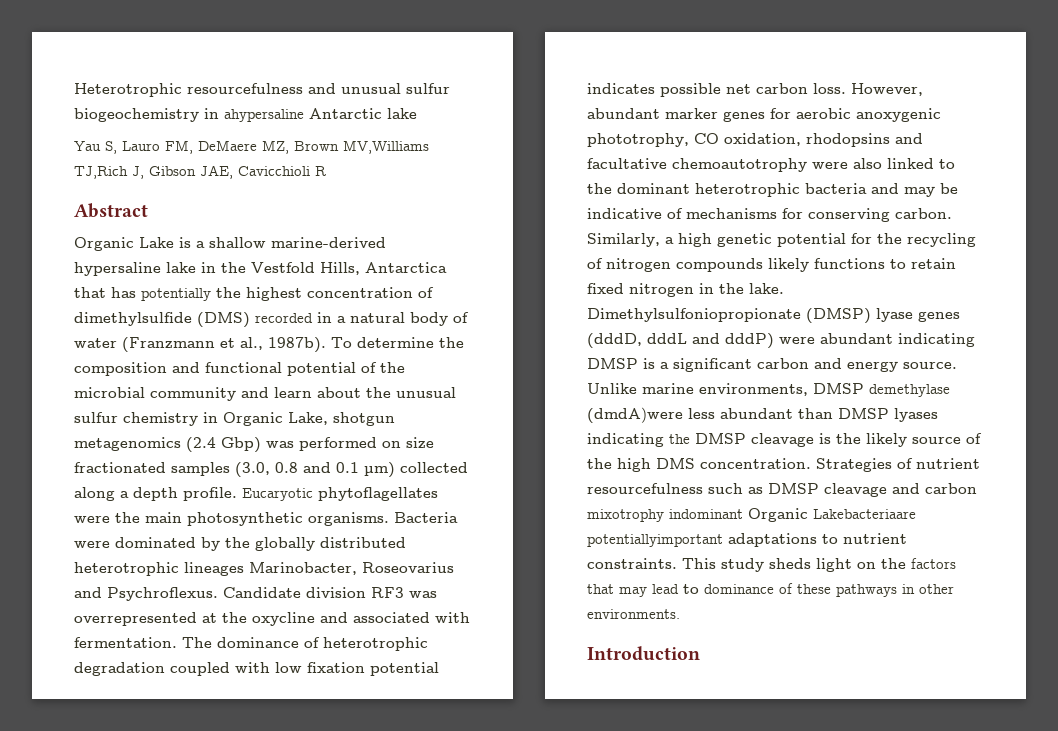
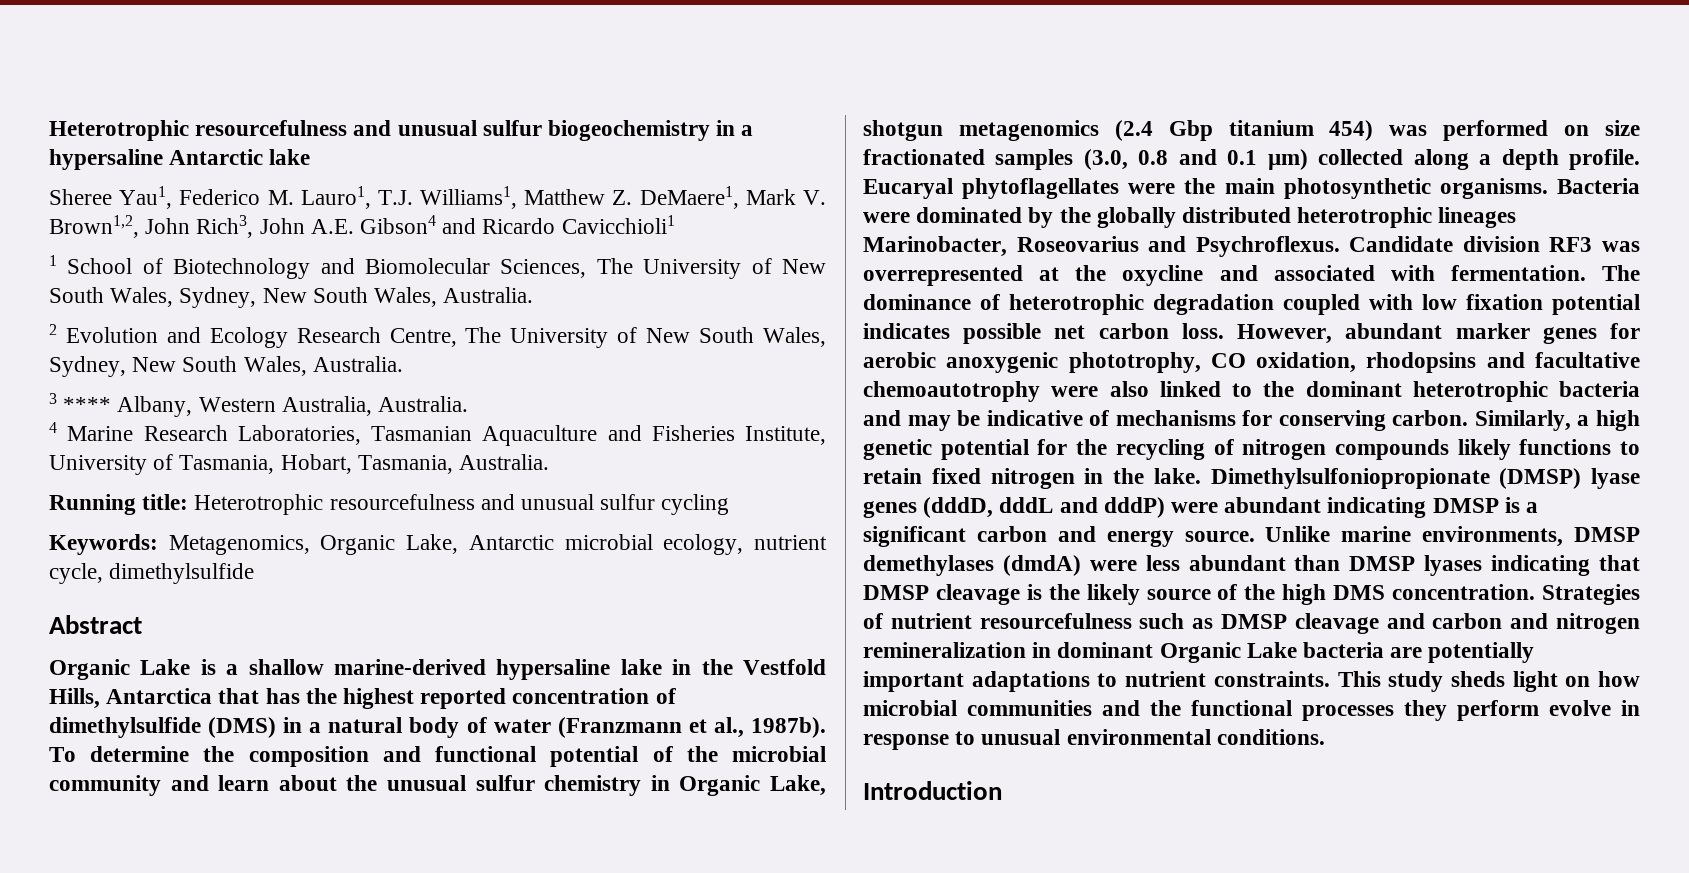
- Heterotrophic resourcefulness and unusual sulfur biogeochemistry in ahypersaline Antarctic lake
+ Heterotrophic resourcefulness and unusual sulfur biogeochemistry in a hypersaline Antarctic lake
- Yau S, Lauro FM, DeMaere MZ, Brown MV,Williams TJ,Rich J, Gibson JAE, Cavicchioli R
+ Sheree Yau1, Federico M. Lauro1, T.J. Williams1, Matthew Z. DeMaere1, Mark V. Brown1,2, John Rich3, John A.E. Gibson4 and Ricardo Cavicchioli1
+ 1 School of Biotechnology and Biomolecular Sciences, The University of New South Wales, Sydney, New South Wales, Australia.
+ 2 Evolution and Ecology Research Centre, The University of New South Wales, Sydney, New South Wales, Australia.
+ 3 **** Albany, Western Australia, Australia.
+ 4 Marine Research Laboratories, Tasmanian Aquaculture and Fisheries Institute, University of Tasmania, Hobart, Tasmania, Australia.
+ Running title: Heterotrophic resourcefulness and unusual sulfur cycling
+ Keywords: Metagenomics, Organic Lake, Antarctic microbial ecology, nutrient cycle, dimethylsulfide
- Organic Lake is a shallow marine-derived hypersaline lake in the Vestfold Hills, Antarctica that has potentially the highest concentration of dimethylsulfide (DMS) recorded in a natural body of water (Franzmann et al., 1987b).
+ Organic Lake is a shallow marine-derived hypersaline lake in the Vestfold Hills, Antarctica that has the highest reported concentration of dimethylsulfide (DMS) in a natural body of water (Franzmann et al., 1987b).
- To determine the composition and functional potential of the microbial community and learn about the unusual sulfur chemistry in Organic Lake, shotgun metagenomics (2.4 Gbp) was performed on size fractionated samples (3.0, 0.8 and 0.1 µm) collected along a depth profile.
+ To determine the composition and functional potential of the microbial community and learn about the unusual sulfur chemistry in Organic Lake, shotgun metagenomics (2.4 Gbp titanium 454) was performed on size fractionated samples (3.0, 0.8 and 0.1 µm) collected along a depth profile.
- Eucaryotic phytoflagellates were the main photosynthetic organisms.
+ Eucaryal phytoflagellates were the main photosynthetic organisms.
- Unlike marine environments, DMSP demethylase (dmdA)were less abundant than DMSP lyases indicating the DMSP cleavage is the likely source of the high DMS concentration.
+ Unlike marine environments, DMSP demethylases (dmdA) were less abundant than DMSP lyases indicating that DMSP cleavage is the likely source of the high DMS concentration.
- Strategies of nutrient resourcefulness such as DMSP cleavage and carbon mixotrophy indominant Organic Lakebacteriaare potentiallyimportant adaptations to nutrient constraints.
+ Strategies of nutrient resourcefulness such as DMSP cleavage and carbon and nitrogen remineralization in dominant Organic Lake bacteria are potentially important adaptations to nutrient constraints.
- This study sheds light on the factors that may lead to dominance of these pathways in other environments.
+ This study sheds light on how microbial communities and the functional processes they perform evolve in response to unusual environmental conditions.

